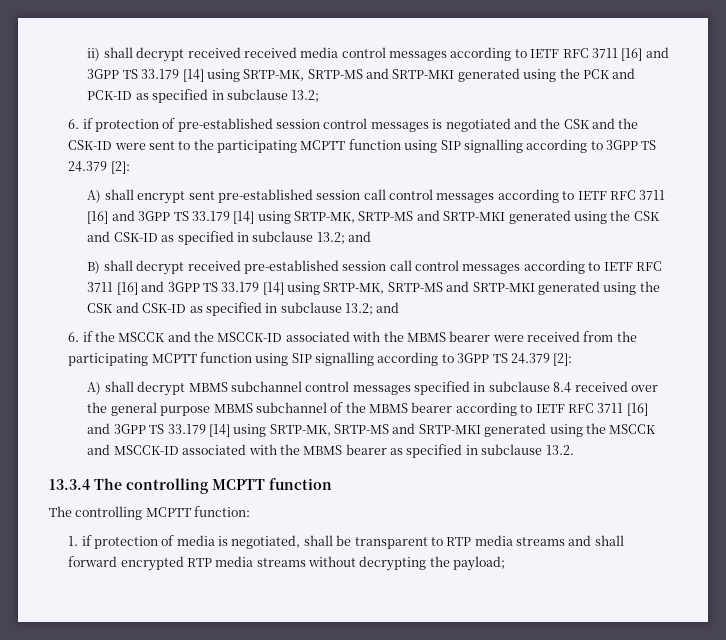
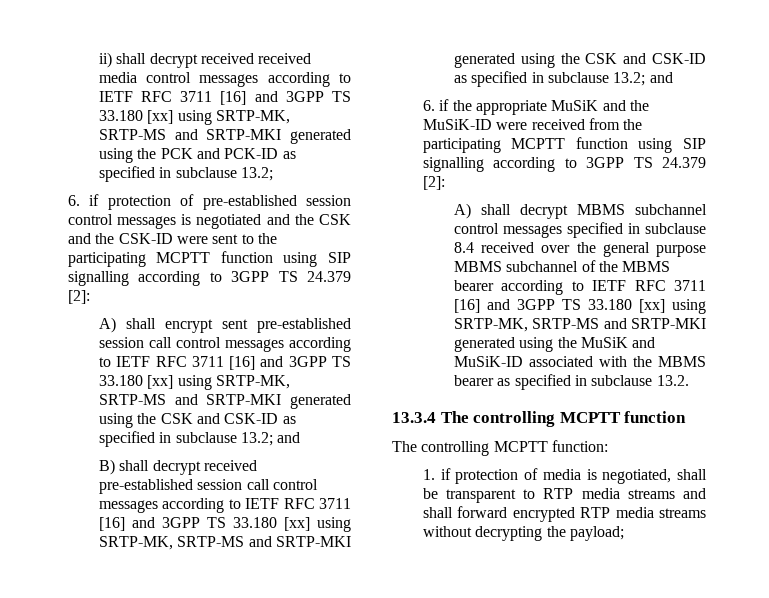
- ii) shall decrypt received received media control messages according to IETF RFC 3711 [16] and 3GPP TS 33.179 [14] using SRTP-MK, SRTP-MS and SRTP-MKI generated using the PCK and PCK-ID as specified in subclause 13.2;
+ ii) shall decrypt received received media control messages according to IETF RFC 3711 [16] and 3GPP TS 33.180 [xx] using SRTP-MK, SRTP-MS and SRTP-MKI generated using the PCK and PCK-ID as specified in subclause 13.2;
- A) shall encrypt sent pre-established session call control messages according to IETF RFC 3711 [16] and 3GPP TS 33.179 [14] using SRTP-MK, SRTP-MS and SRTP-MKI generated using the CSK and CSK-ID as specified in subclause 13.2; and
+ A) shall encrypt sent pre-established session call control messages according to IETF RFC 3711 [16] and 3GPP TS 33.180 [xx] using SRTP-MK, SRTP-MS and SRTP-MKI generated using the CSK and CSK-ID as specified in subclause 13.2; and
- B) shall decrypt received pre-established session call control messages according to IETF RFC 3711 [16] and 3GPP TS 33.179 [14] using SRTP-MK, SRTP-MS and SRTP-MKI generated using the CSK and CSK-ID as specified in subclause 13.2; and
+ B) shall decrypt received pre-established session call control messages according to IETF RFC 3711 [16] and 3GPP TS 33.180 [xx] using SRTP-MK, SRTP-MS and SRTP-MKI generated using the CSK and CSK-ID as specified in subclause 13.2; and
- 6. if the MSCCK and the MSCCK-ID associated with the MBMS bearer were received from the participating MCPTT function using SIP signalling according to 3GPP TS 24.379 [2]:
+ 6. if the appropriate MuSiK and the MuSiK-ID were received from the participating MCPTT function using SIP signalling according to 3GPP TS 24.379 [2]:
- A) shall decrypt MBMS subchannel control messages specified in subclause 8.4 received over the general purpose MBMS subchannel of the MBMS bearer according to IETF RFC 3711 [16] and 3GPP TS 33.179 [14] using SRTP-MK, SRTP-MS and SRTP-MKI generated using the MSCCK and MSCCK-ID associated with the MBMS bearer as specified in subclause 13.2.
+ A) shall decrypt MBMS subchannel control messages specified in subclause 8.4 received over the general purpose MBMS subchannel of the MBMS bearer according to IETF RFC 3711 [16] and 3GPP TS 33.180 [xx] using SRTP-MK, SRTP-MS and SRTP-MKI generated using the MuSiK and MuSiK-ID associated with the MBMS bearer as specified in subclause 13.2.

